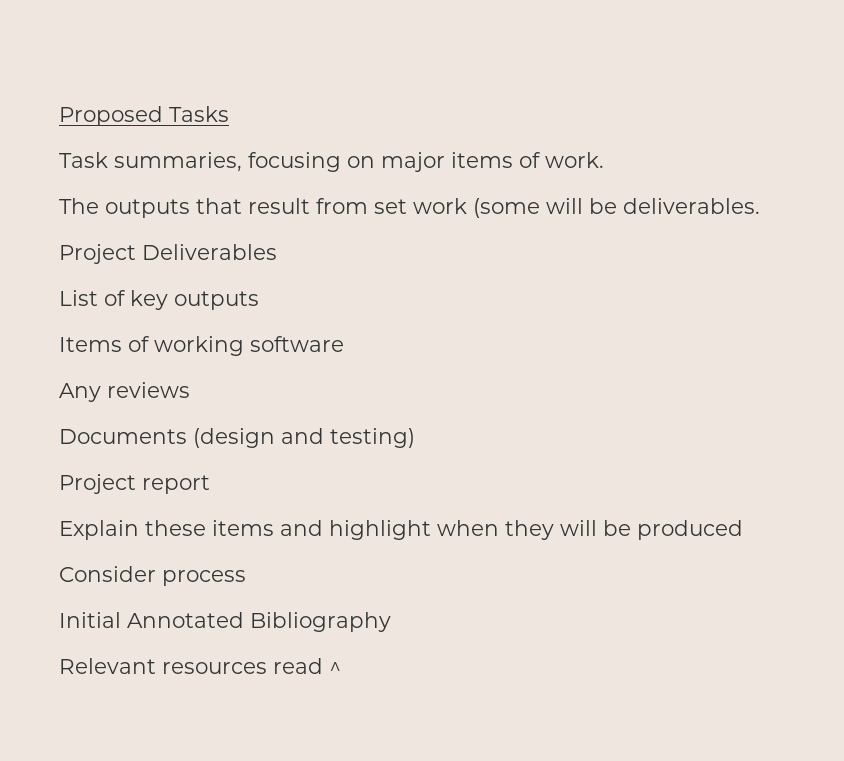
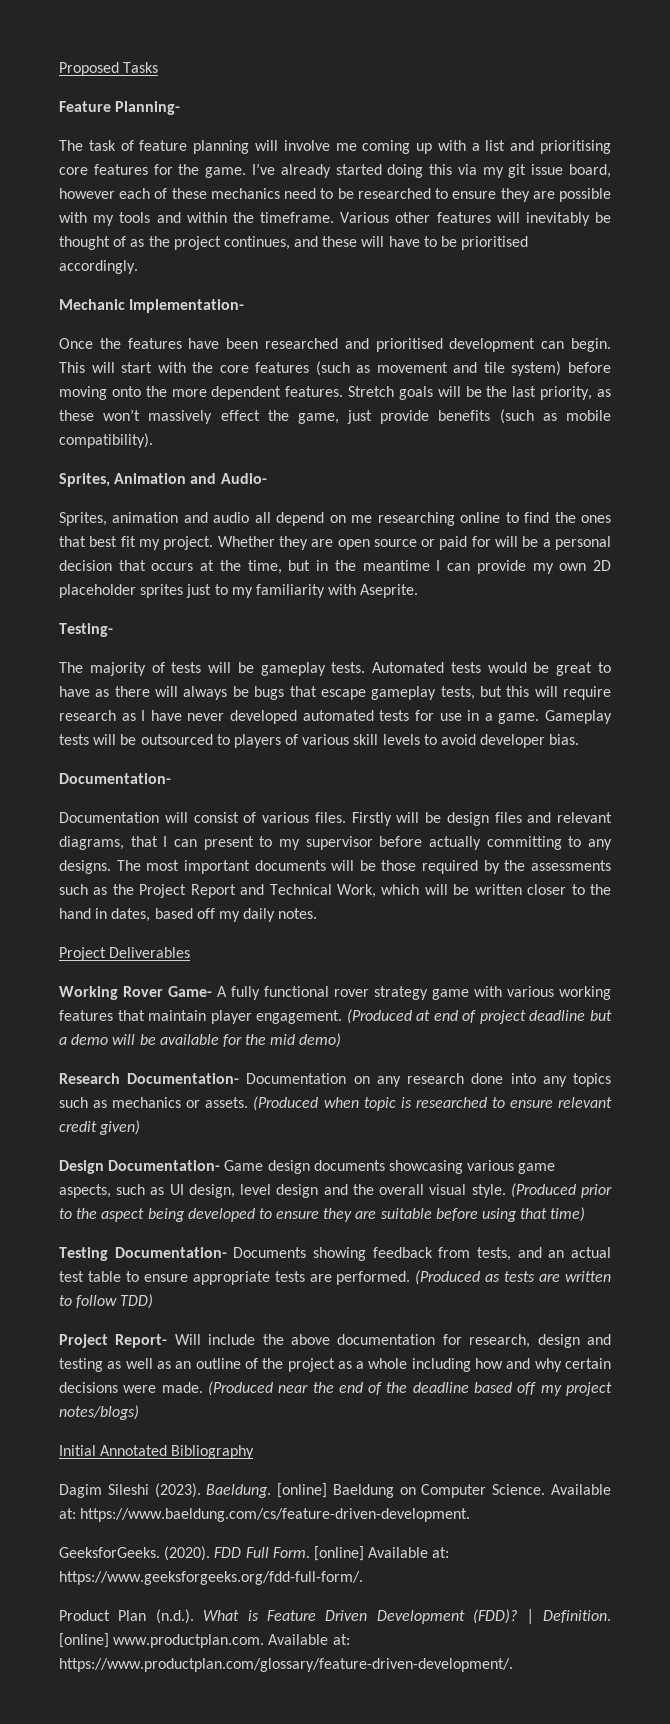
- Task summaries, focusing on major items of work.
- The outputs that result from set work (some will be deliverables.
+ Feature Planning-
+ The task of feature planning will involve me coming up with a list and prioritising core features for the game. I’ve already started doing this via my git issue board, however each of these mechanics need to be researched to ensure they are possible with my tools and within the timeframe. Various other features will inevitably be thought of as the project continues, and these will have to be prioritised accordingly.
+ Mechanic Implementation-
+ Once the features have been researched and prioritised development can begin. This will start with the core features (such as movement and tile system) before moving onto the more dependent features. Stretch goals will be the last priority, as these won’t massively effect the game, just provide benefits (such as mobile compatibility).
+ Sprites, Animation and Audio-
+ Sprites, animation and audio all depend on me researching online to find the ones that best fit my project. Whether they are open source or paid for will be a personal decision that occurs at the time, but in the meantime I can provide my own 2D placeholder sprites just to my familiarity with Aseprite.
+ Testing-
+ The majority of tests will be gameplay tests. Automated tests would be great to have as there will always be bugs that escape gameplay tests, but this will require research as I have never developed automated tests for use in a game. Gameplay tests will be outsourced to players of various skill levels to avoid developer bias.
+ Documentation-
+ Documentation will consist of various files. Firstly will be design files and relevant diagrams, that I can present to my supervisor before actually committing to any designs. The most important documents will be those required by the assessments such as the Project Report and Technical Work, which will be written closer to the hand in dates, based off my daily notes.
  Project Deliverables
- List of key outputs
- Items of working software
- Any reviews
- Documents (design and testing)
- Project report
- Explain these items and highlight when they will be produced
- Consider process
+ Working Rover Game- A fully functional rover strategy game with various working features that maintain player engagement. (Produced at end of project deadline but a demo will be available for the mid demo)
+ Research Documentation- Documentation on any research done into any topics such as mechanics or assets. (Produced when topic is researched to ensure relevant credit given)
+ Design Documentation- Game design documents showcasing various game aspects, such as UI design, level design and the overall visual style. (Produced prior to the aspect being developed to ensure they are suitable before using that time)
+ Testing Documentation- Documents showing feedback from tests, and an actual test table to ensure appropriate tests are performed. (Produced as tests are written to follow TDD)
+ Project Report- Will include the above documentation for research, design and testing as well as an outline of the project as a whole including how and why certain decisions were made. (Produced near the end of the deadline based off my project notes/blogs)
  Initial Annotated Bibliography
- Relevant resources read ^
+ Dagim Sileshi (2023). Baeldung. [online] Baeldung on Computer Science. Available at: https://www.baeldung.com/cs/feature-driven-development.
+ GeeksforGeeks. (2020). FDD Full Form. [online] Available at: https://www.geeksforgeeks.org/fdd-full-form/.
+ Product Plan (n.d.). What is Feature Driven Development (FDD)? | Definition. [online] www.productplan.com. Available at: https://www.productplan.com/glossary/feature-driven-development/.

